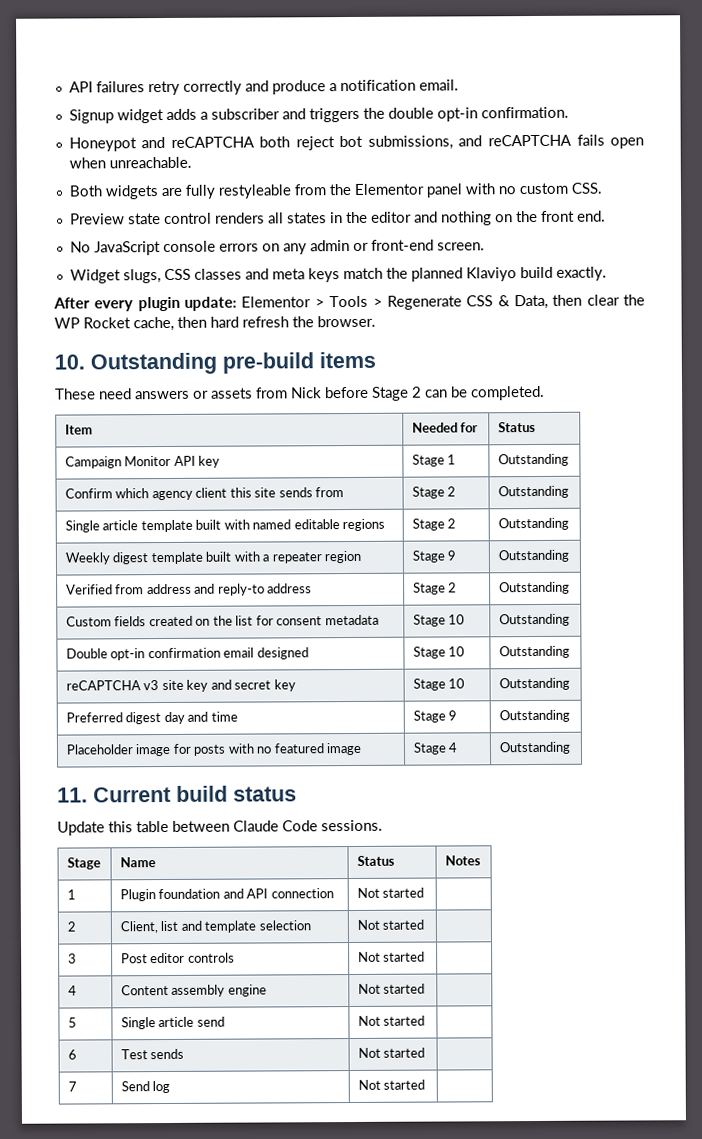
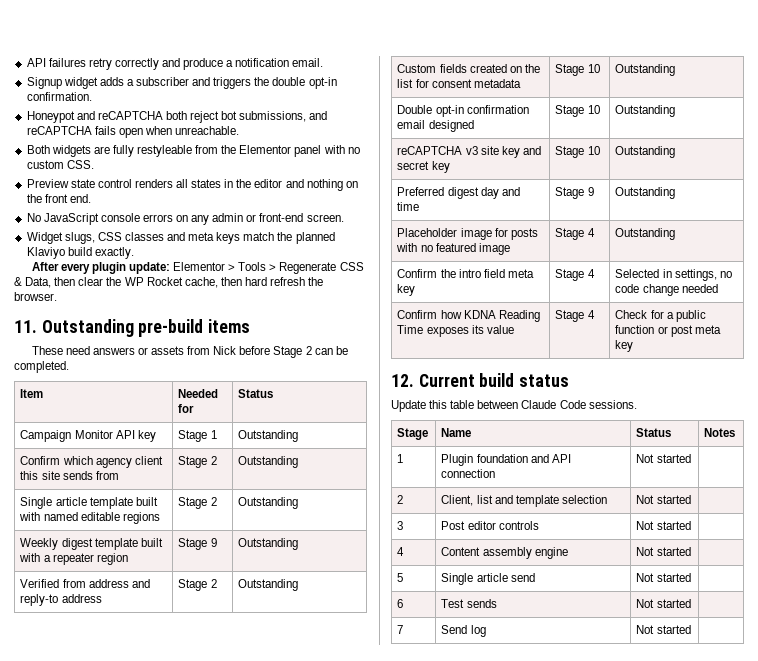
- 10. Outstanding pre-build items
+ 11. Outstanding pre-build items
- 11. Current build status
+ Confirm the intro field meta key | Stage 4 | Selected in settings, no code change needed
+ Confirm how KDNA Reading Time exposes its value | Stage 4 | Check for a public function or post meta key
+ 12. Current build status

